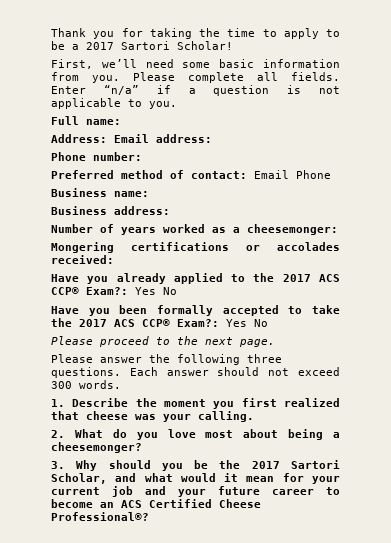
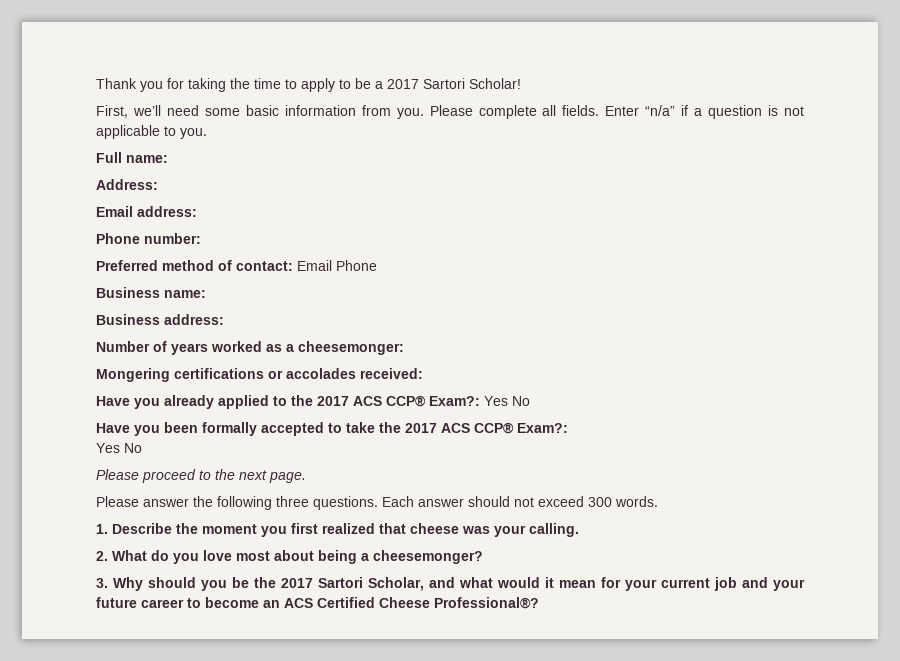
- Address: Email address:
+ Address:
+ Email address:
- Have you been formally accepted to take the 2017 ACS CCP® Exam?: Yes No
+ Have you been formally accepted to take the 2017 ACS CCP® Exam?:
+ Yes No

